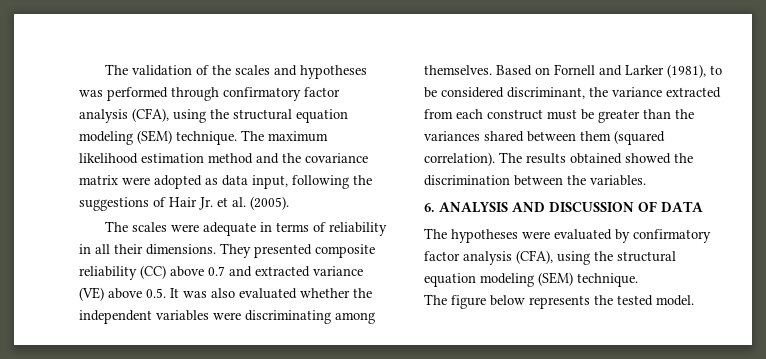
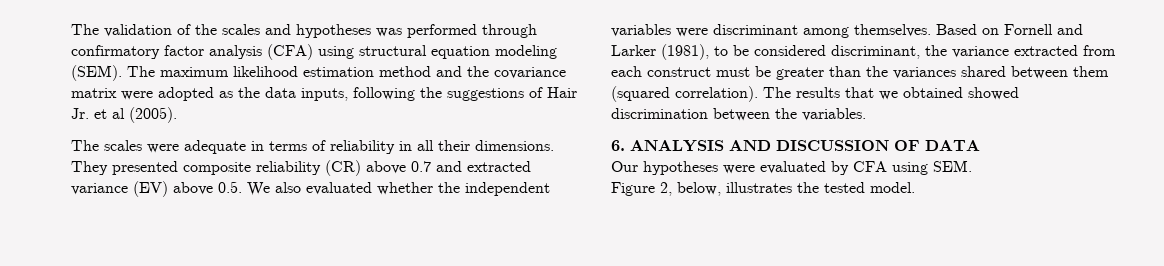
- The validation of the scales and hypotheses was performed through confirmatory factor analysis (CFA), using the structural equation modeling (SEM) technique.
+ The validation of the scales and hypotheses was performed through confirmatory factor analysis (CFA) using structural equation modeling (SEM).
- The maximum likelihood estimation method and the covariance matrix were adopted as data input, following the suggestions of Hair Jr. et al. (2005).
+ The maximum likelihood estimation method and the covariance matrix were adopted as the data inputs, following the suggestions of Hair Jr. et al (2005).
- They presented composite reliability (CC) above 0.7 and extracted variance (VE) above 0.5. It was also evaluated whether the independent variables were discriminating among themselves.
+ They presented composite reliability (CR) above 0.7 and extracted variance (EV) above 0.5. We also evaluated whether the independent variables were discriminant among themselves.
- The results obtained showed the discrimination between the variables.
+ The results that we obtained showed discrimination between the variables.
- The hypotheses were evaluated by confirmatory factor analysis (CFA), using the structural equation modeling (SEM) technique.
- The figure below represents the tested model.
+ Our hypotheses were evaluated by CFA using SEM.
+ Figure 2, below, illustrates the tested model.

